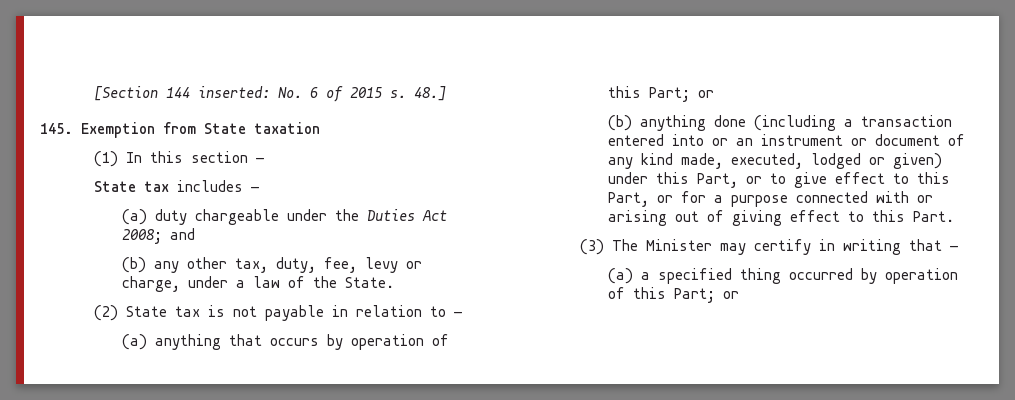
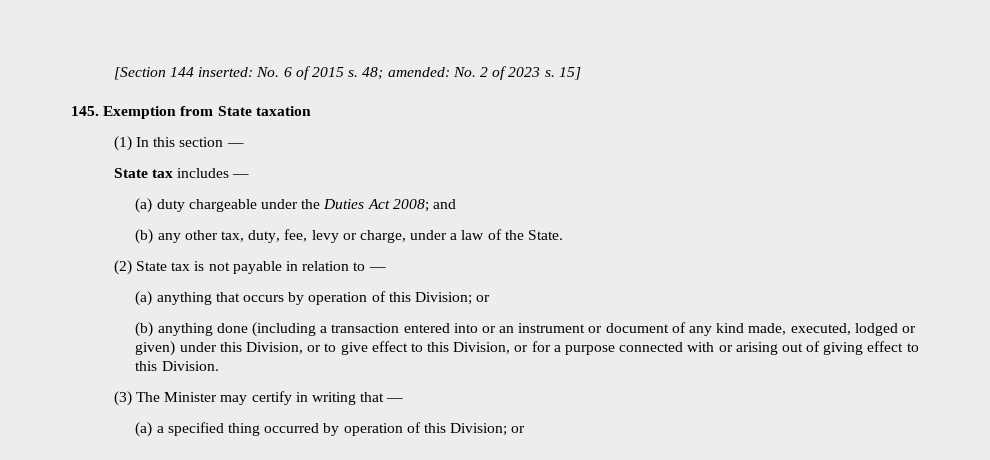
- 48.]
+ 48; amended: No. 2 of 2023 s. 15]
- (a) anything that occurs by operation of this Part; or
+ (a) anything that occurs by operation of this Division; or
- (b) anything done (including a transaction entered into or an instrument or document of any kind made, executed, lodged or given) under this Part, or to give effect to this Part, or for a purpose connected with or arising out of giving effect to this Part.
+ (b) anything done (including a transaction entered into or an instrument or document of any kind made, executed, lodged or given) under this Division, or to give effect to this Division, or for a purpose connected with or arising out of giving effect to this Division.
- (a) a specified thing occurred by operation of this Part; or
+ (a) a specified thing occurred by operation of this Division; or

